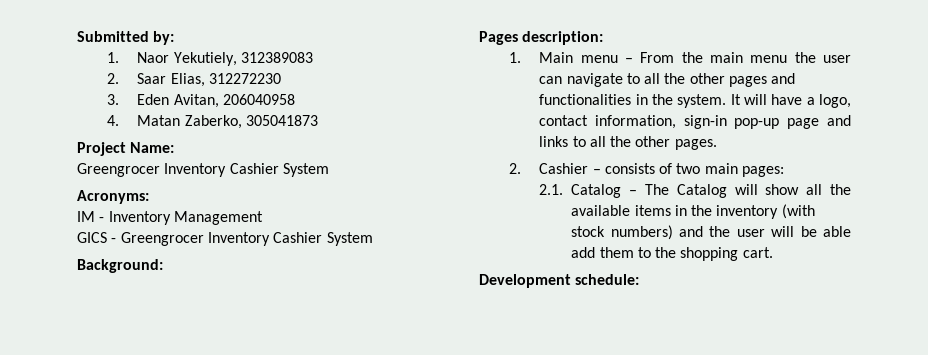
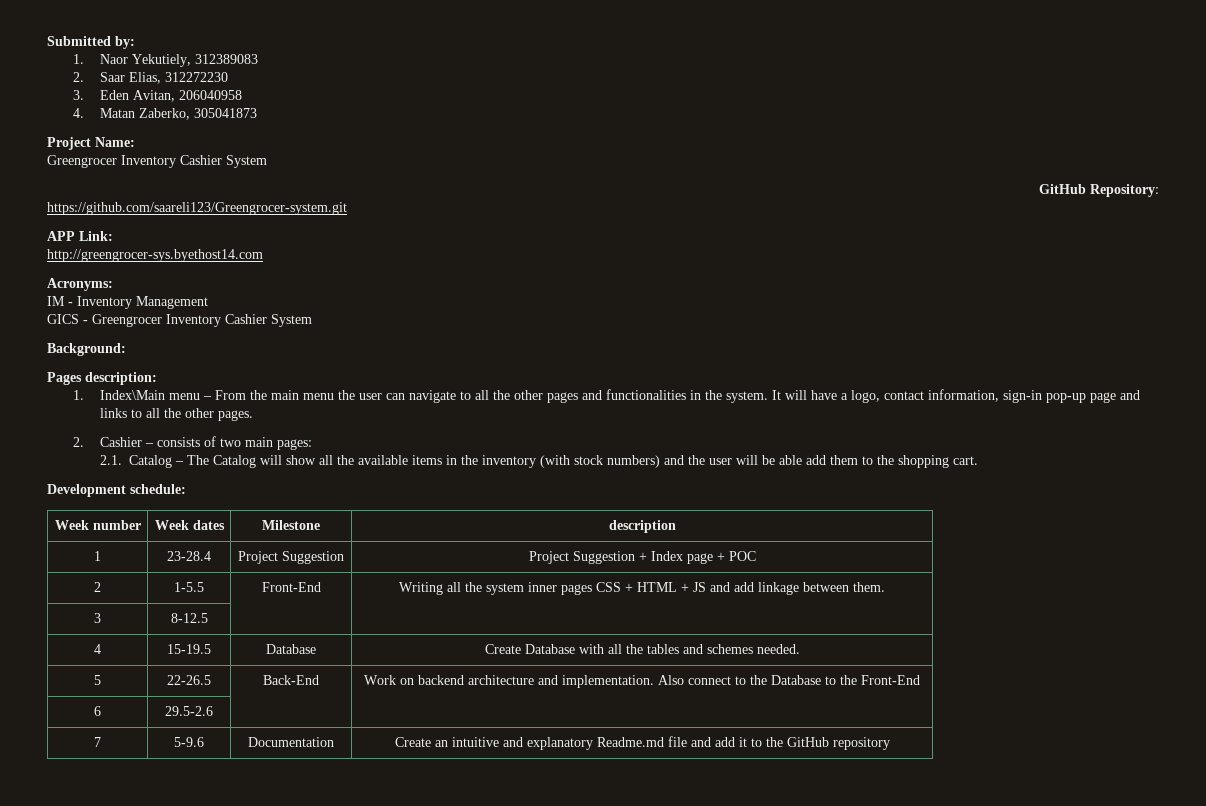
+ GitHub Repository:
+ https://github.com/saareli123/Greengrocer-system.git
+ APP Link:
+ http://greengrocer-sys.byethost14.com
- 1. Main menu – From the main menu the user can navigate to all the other pages and functionalities in the system.
+ 1. Index\Main menu – From the main menu the user can navigate to all the other pages and functionalities in the system.
+ Week number | Week dates | Milestone | description
+ 1 | 23-28.4 | Project Suggestion | Project Suggestion + Index page + POC
+ 2 | 1-5.5 | Front-End | Writing all the system inner pages CSS + HTML + JS and add linkage between them.
+ 3 | 8-12.5 | |
+ 4 | 15-19.5 | Database | Create Database with all the tables and schemes needed.
+ 5 | 22-26.5 | Back-End | Work on backend architecture and implementation. Also connect to the Database to the Front-End
+ 6 | 29.5-2.6 | |
+ 7 | 5-9.6 | Documentation | Create an intuitive and explanatory Readme.md file and add it to the GitHub repository

